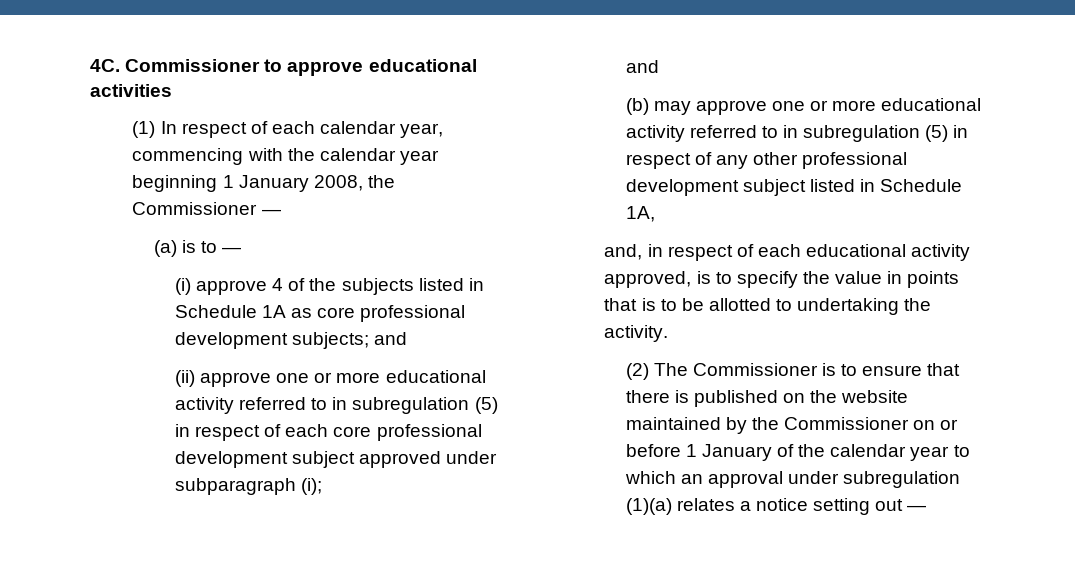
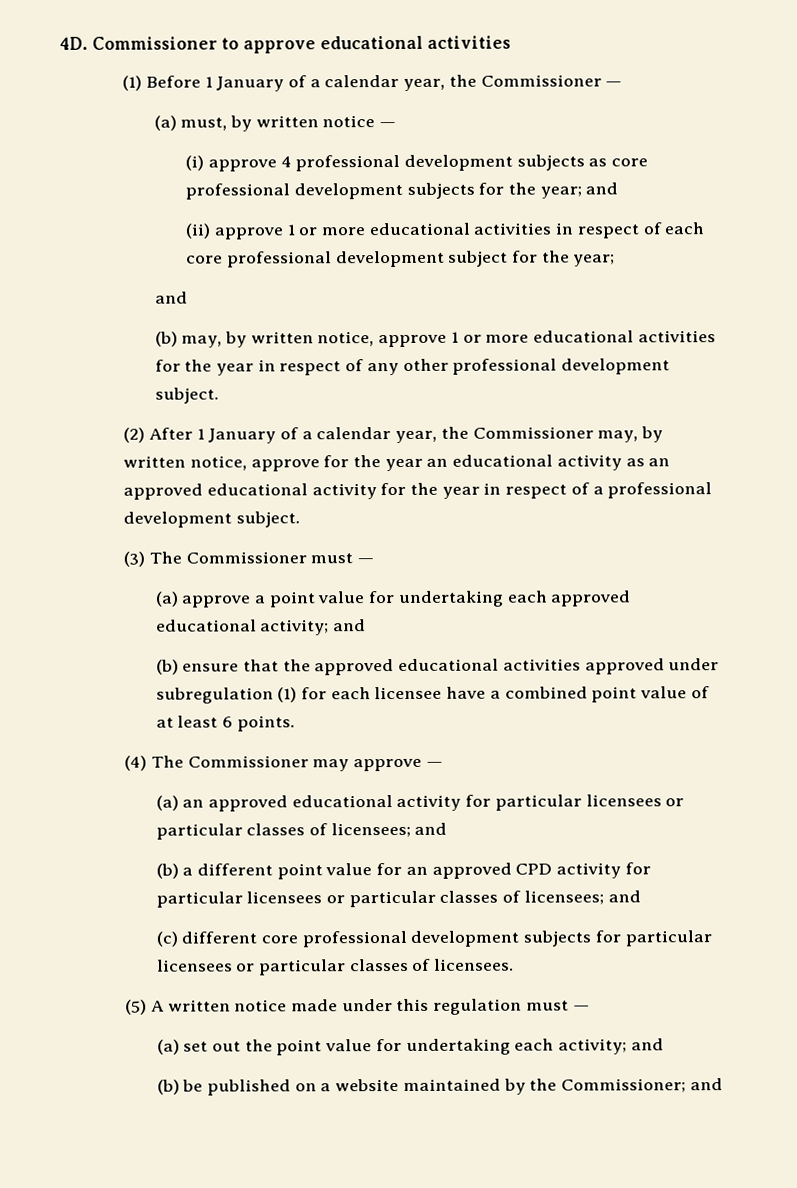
- 4C.
+ 4D.
- (1) In respect of each calendar year, commencing with the calendar year beginning 1 January 2008, the Commissioner —
+ (1) Before 1 January of a calendar year, the Commissioner —
- (a) is to —
+ (a) must, by written notice —
- (i) approve 4 of the subjects listed in Schedule 1A as core professional development subjects; and
+ (i) approve 4 professional development subjects as core professional development subjects for the year; and
- (ii) approve one or more educational activity referred to in subregulation (5) in respect of each core professional development subject approved under subparagraph (i);
+ (ii) approve 1 or more educational activities in respect of each core professional development subject for the year;
  and
- (b) may approve one or more educational activity referred to in subregulation (5) in respect of any other professional development subject listed in Schedule 1A,
- and, in respect of each educational activity approved, is to specify the value in points that is to be allotted to undertaking the activity.
- (2) The Commissioner is to ensure that there is published on the website maintained by the Commissioner on or before 1 January of the calendar year to which an approval under subregulation (1)(a) relates a notice setting out —
+ (b) may, by written notice, approve 1 or more educational activities for the year in respect of any other professional development subject.
+ (2) After 1 January of a calendar year, the Commissioner may, by written notice, approve for the year an educational activity as an approved educational activity for the year in respect of a professional development subject.
+ (3) The Commissioner must —
+ (a) approve a point value for undertaking each approved educational activity; and
+ (b) ensure that the approved educational activities approved under subregulation (1) for each licensee have a combined point value of at least 6 points.
+ (4) The Commissioner may approve —
+ (a) an approved educational activity for particular licensees or particular classes of licensees; and
+ (b) a different point value for an approved CPD activity for particular licensees or particular classes of licensees; and
+ (c) different core professional development subjects for particular licensees or particular classes of licensees.
+ (5) A written notice made under this regulation must —
+ (a) set out the point value for undertaking each activity; and
+ (b) be published on a website maintained by the Commissioner; and

